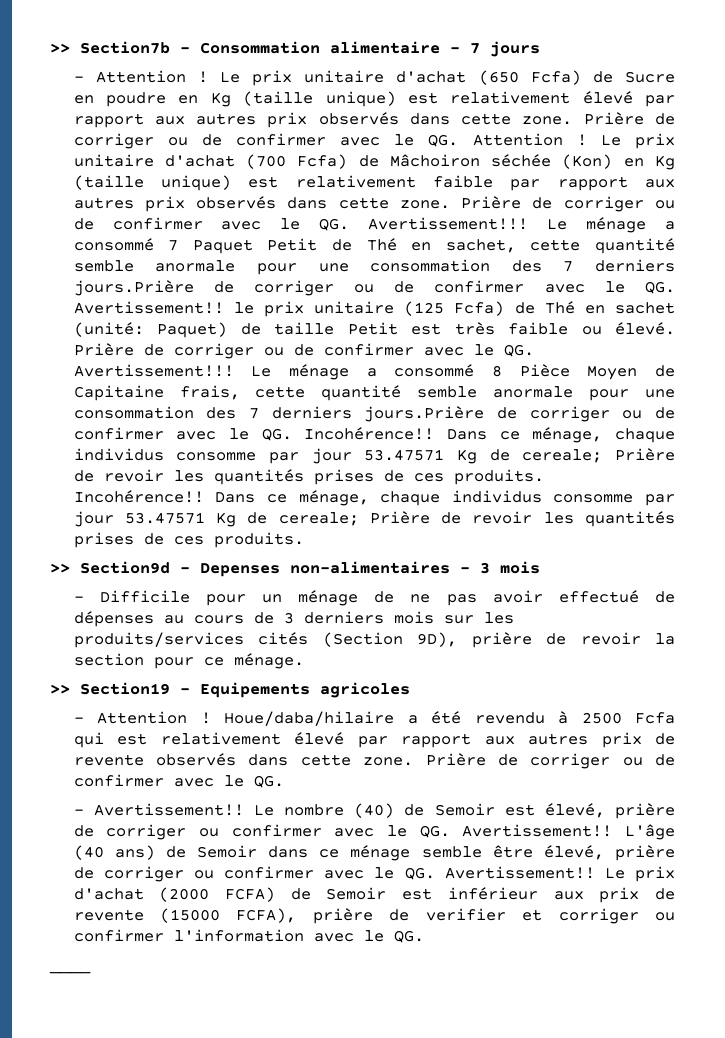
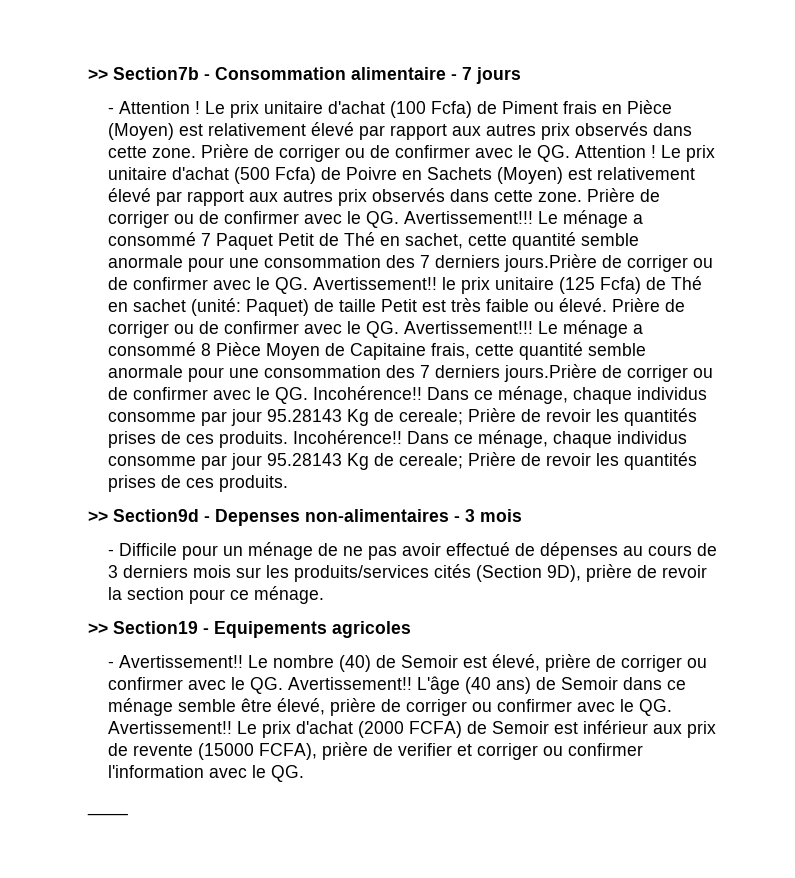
- Le prix unitaire d'achat (650 Fcfa) de Sucre en poudre en Kg (taille unique) est relativement élevé par rapport aux autres prix observés dans cette zone.
+ Le prix unitaire d'achat (100 Fcfa) de Piment frais en Pièce (Moyen) est relativement élevé par rapport aux autres prix observés dans cette zone.
- Le prix unitaire d'achat (700 Fcfa) de Mâchoiron séchée (Kon) en Kg (taille unique) est relativement faible par rapport aux autres prix observés dans cette zone.
+ Le prix unitaire d'achat (500 Fcfa) de Poivre en Sachets (Moyen) est relativement élevé par rapport aux autres prix observés dans cette zone.
- Le ménage a consommé 8 Pièce Moyen de Capitaine frais, cette quantité semble anormale pour une consommation des 7 derniers jours.Prière de corriger ou de confirmer avec le QG. Incohérence!! Dans ce ménage, chaque individus consomme par jour 53.47571 Kg de cereale; Prière de revoir les quantités prises de ces produits. Incohérence!! Dans ce ménage, chaque individus consomme par jour 53.47571 Kg de cereale; Prière de revoir les quantités prises de ces produits.
+ Le ménage a consommé 8 Pièce Moyen de Capitaine frais, cette quantité semble anormale pour une consommation des 7 derniers jours.Prière de corriger ou de confirmer avec le QG. Incohérence!! Dans ce ménage, chaque individus consomme par jour 95.28143 Kg de cereale; Prière de revoir les quantités prises de ces produits. Incohérence!! Dans ce ménage, chaque individus consomme par jour 95.28143 Kg de cereale; Prière de revoir les quantités prises de ces produits.
- - Attention ! Houe/daba/hilaire a été revendu à 2500 Fcfa qui est relativement élevé par rapport aux autres prix de revente observés dans cette zone. Prière de corriger ou de confirmer avec le QG.

